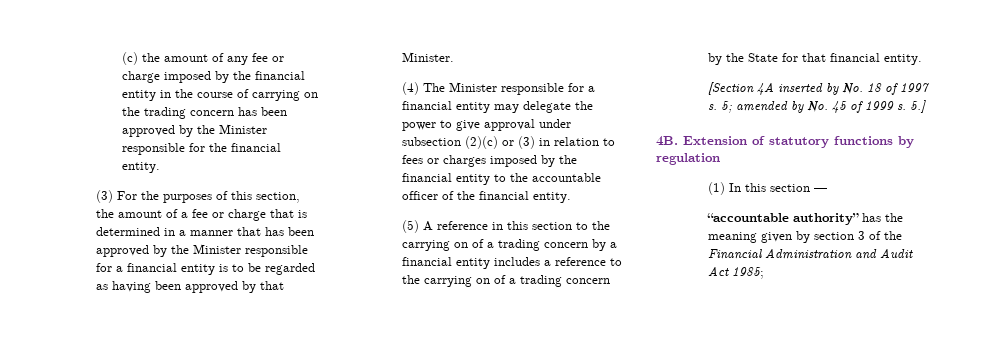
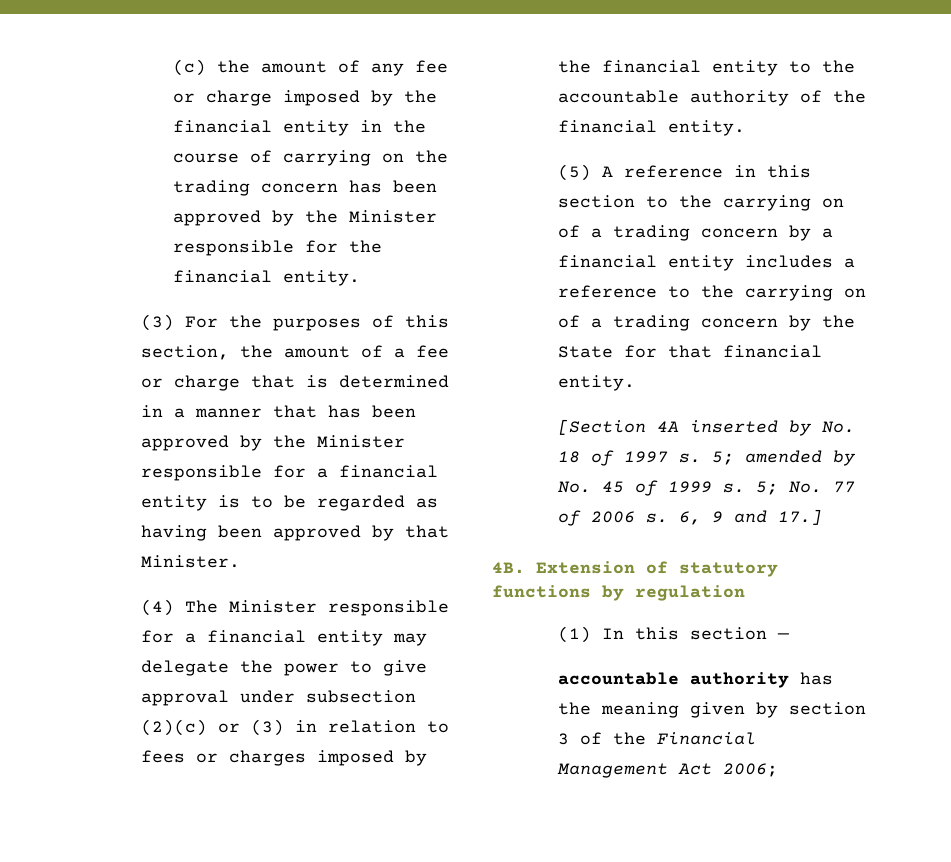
- (4) The Minister responsible for a financial entity may delegate the power to give approval under subsection (2)(c) or (3) in relation to fees or charges imposed by the financial entity to the accountable officer of the financial entity.
+ (4) The Minister responsible for a financial entity may delegate the power to give approval under subsection (2)(c) or (3) in relation to fees or charges imposed by the financial entity to the accountable authority of the financial entity.
- 5.]
+ 5; No. 77 of 2006 s. 6, 9 and 17.]
- “accountable authority” has the meaning given by section 3 of the Financial Administration and Audit Act 1985;
+ accountable authority has the meaning given by section 3 of the Financial Management Act 2006;

